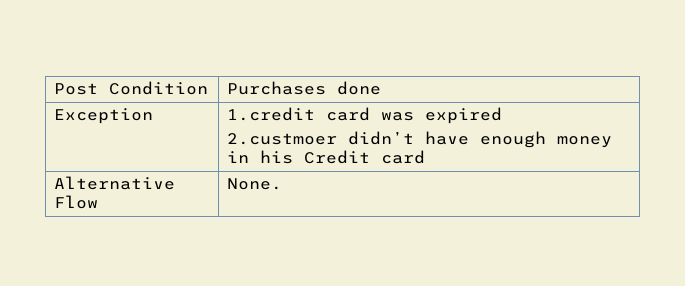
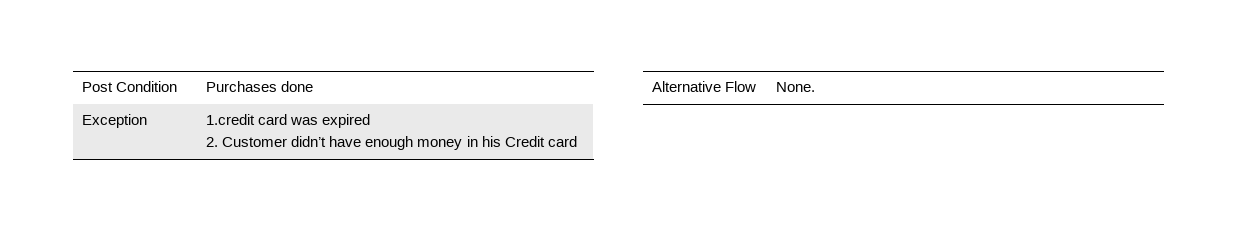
  Exception | 1.credit card was expired
- 2.custmoer didn’t have enough money in his Credit card
+ 2. Customer didn’t have enough money in his Credit card

